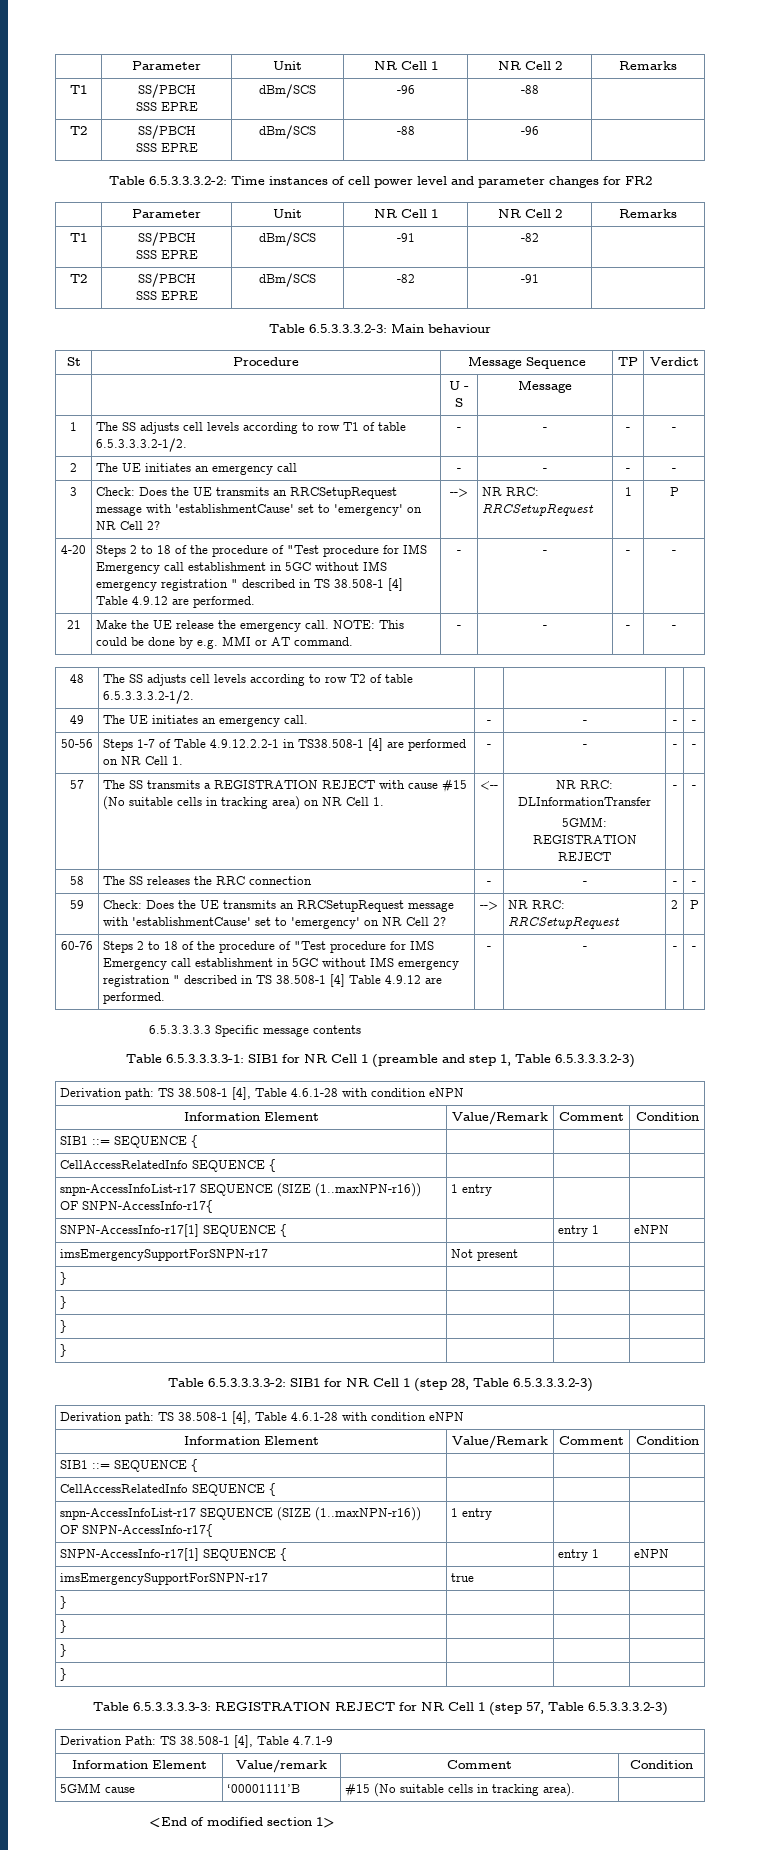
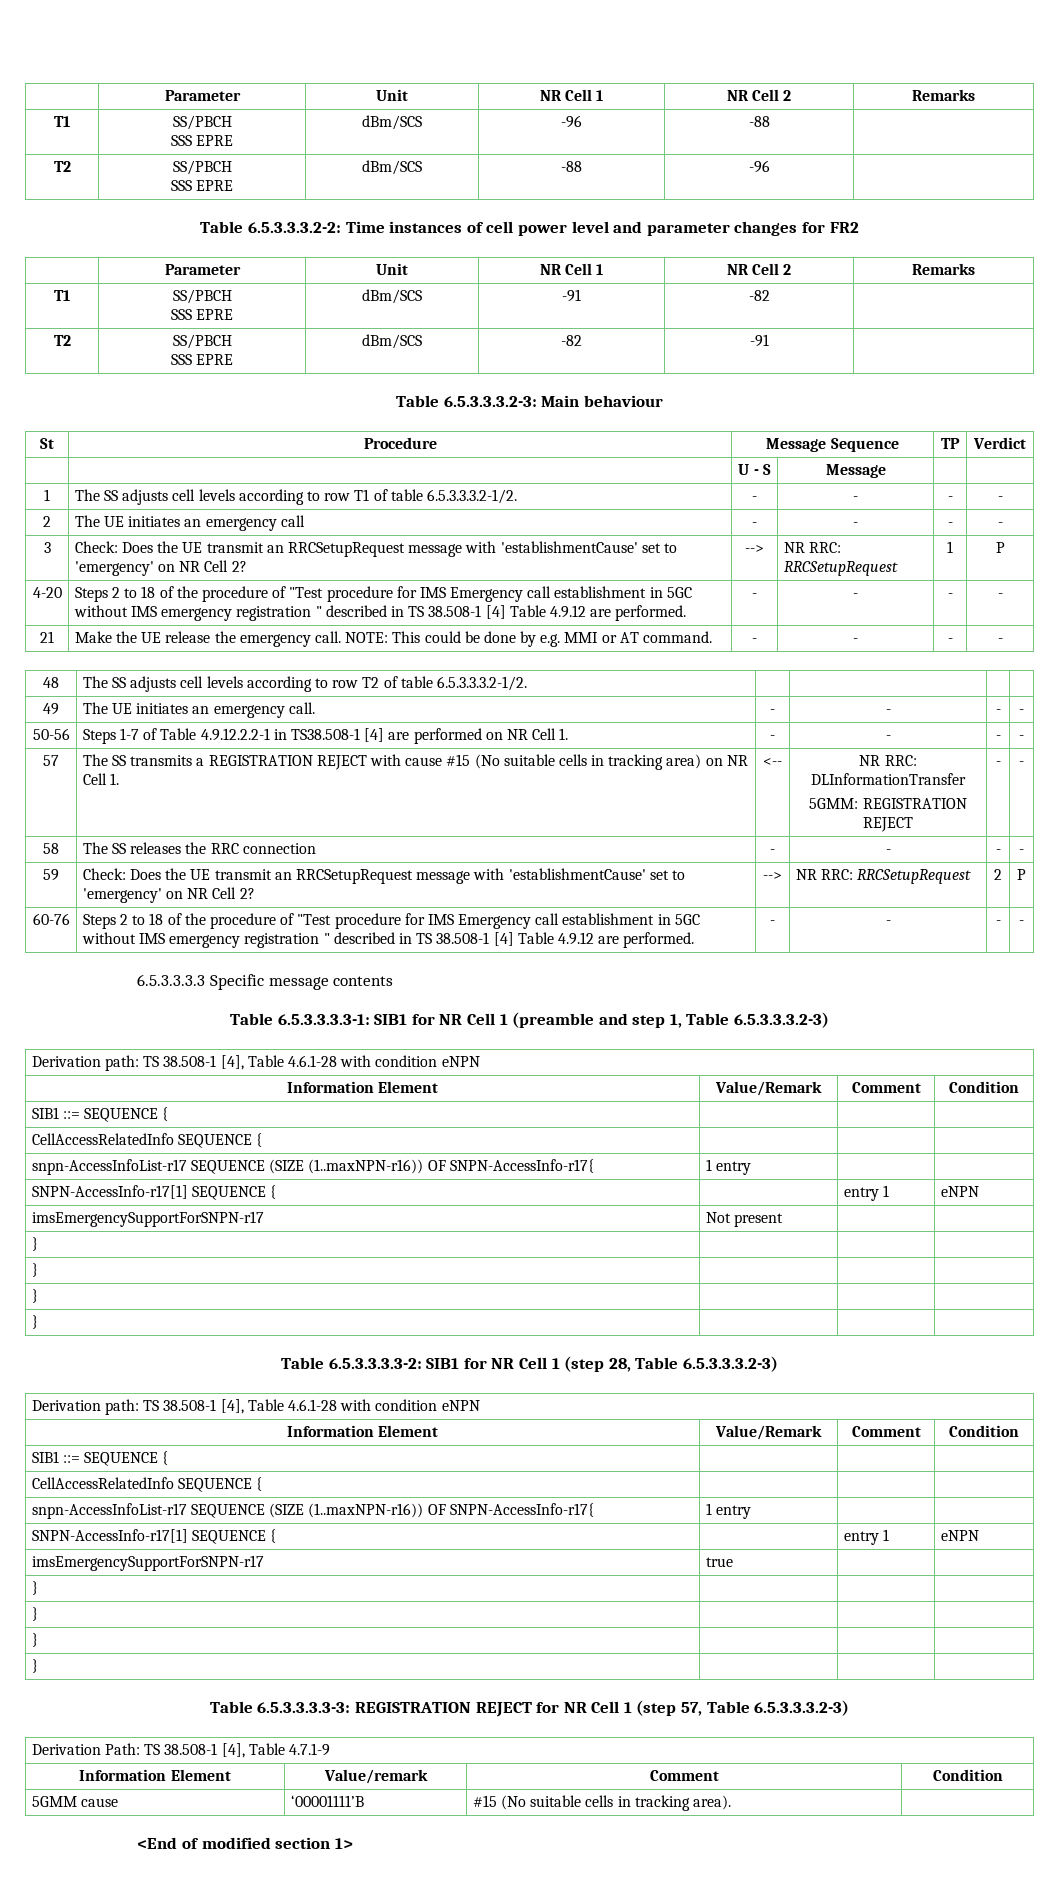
- 3 | Check: Does the UE transmits an RRCSetupRequest message with 'establishmentCause' set to 'emergency' on NR Cell 2? | --> | NR RRC: RRCSetupRequest | 1 | P
+ 3 | Check: Does the UE transmit an RRCSetupRequest message with 'establishmentCause' set to 'emergency' on NR Cell 2? | --> | NR RRC: RRCSetupRequest | 1 | P
- 59 | Check: Does the UE transmits an RRCSetupRequest message with 'establishmentCause' set to 'emergency' on NR Cell 2? | --> | NR RRC: RRCSetupRequest | 2 | P
+ 59 | Check: Does the UE transmit an RRCSetupRequest message with 'establishmentCause' set to 'emergency' on NR Cell 2? | --> | NR RRC: RRCSetupRequest | 2 | P

